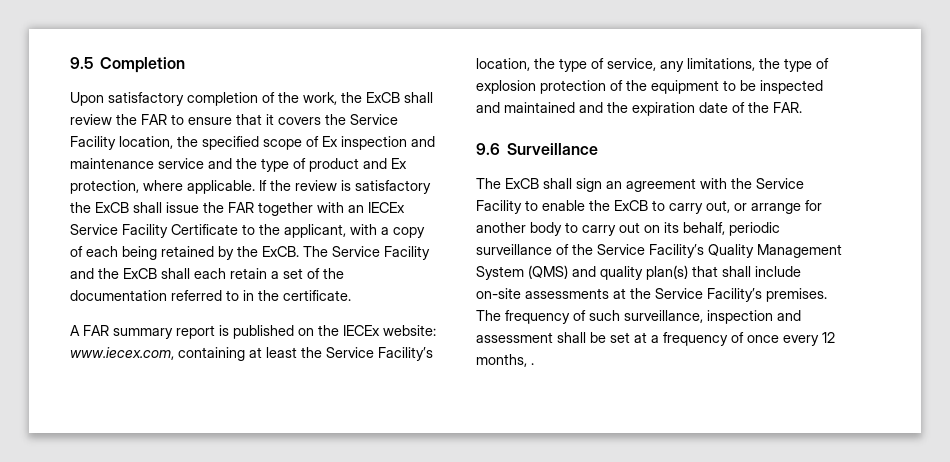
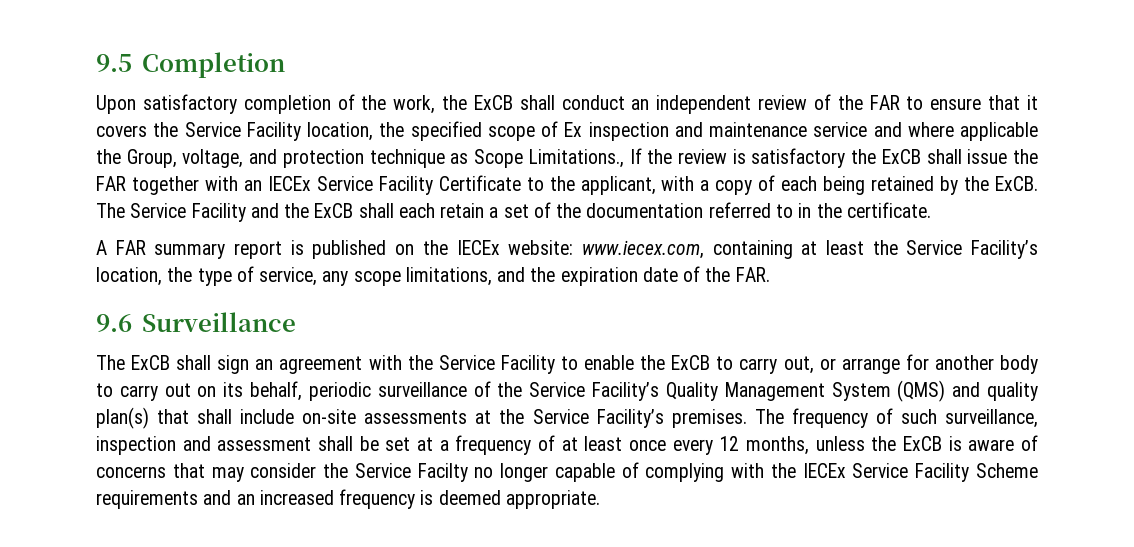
- Upon satisfactory completion of the work, the ExCB shall review the FAR to ensure that it covers the Service Facility location, the specified scope of Ex inspection and maintenance service and the type of product and Ex protection, where applicable. If the review is satisfactory the ExCB shall issue the FAR together with an IECEx Service Facility Certificate to the applicant, with a copy of each being retained by the ExCB.
+ Upon satisfactory completion of the work, the ExCB shall conduct an independent review of the FAR to ensure that it covers the Service Facility location, the specified scope of Ex inspection and maintenance service and where applicable the Group, voltage, and protection technique as Scope Limitations., If the review is satisfactory the ExCB shall issue the FAR together with an IECEx Service Facility Certificate to the applicant, with a copy of each being retained by the ExCB.
- A FAR summary report is published on the IECEx website: www.iecex.com, containing at least the Service Facility’s location, the type of service, any limitations, the type of explosion protection of the equipment to be inspected and maintained and the expiration date of the FAR.
+ A FAR summary report is published on the IECEx website: www.iecex.com, containing at least the Service Facility’s location, the type of service, any scope limitations, and the expiration date of the FAR.
- The frequency of such surveillance, inspection and assessment shall be set at a frequency of once every 12 months, .
+ The frequency of such surveillance, inspection and assessment shall be set at a frequency of at least once every 12 months, unless the ExCB is aware of concerns that may consider the Service Facilty no longer capable of complying with the IECEx Service Facility Scheme requirements and an increased frequency is deemed appropriate.

